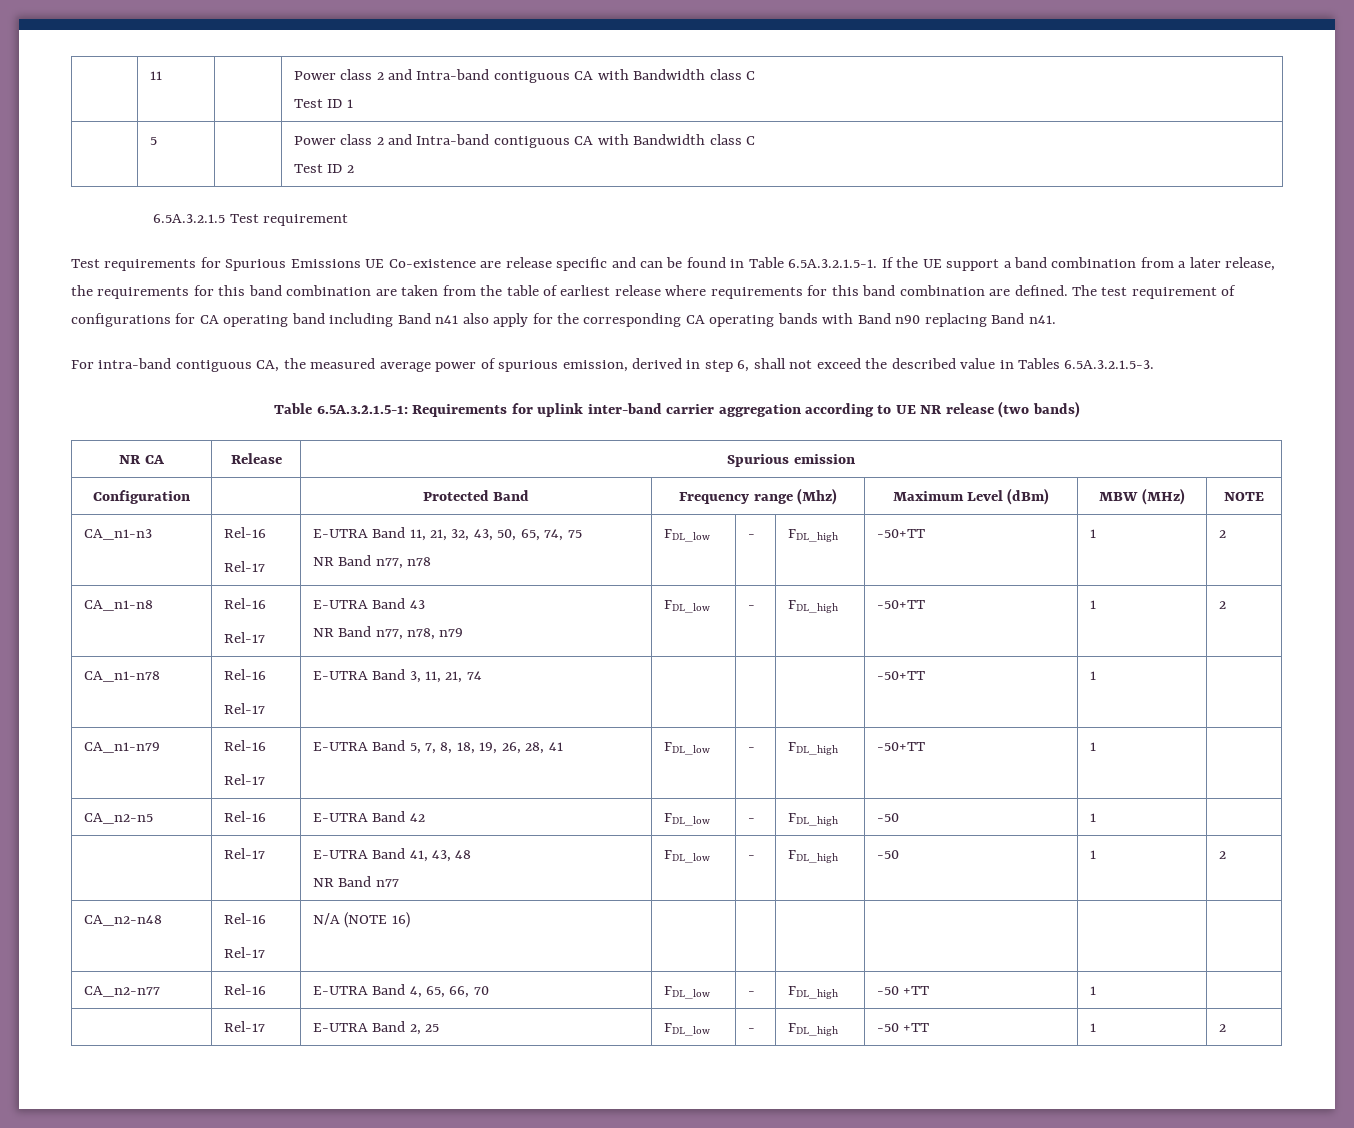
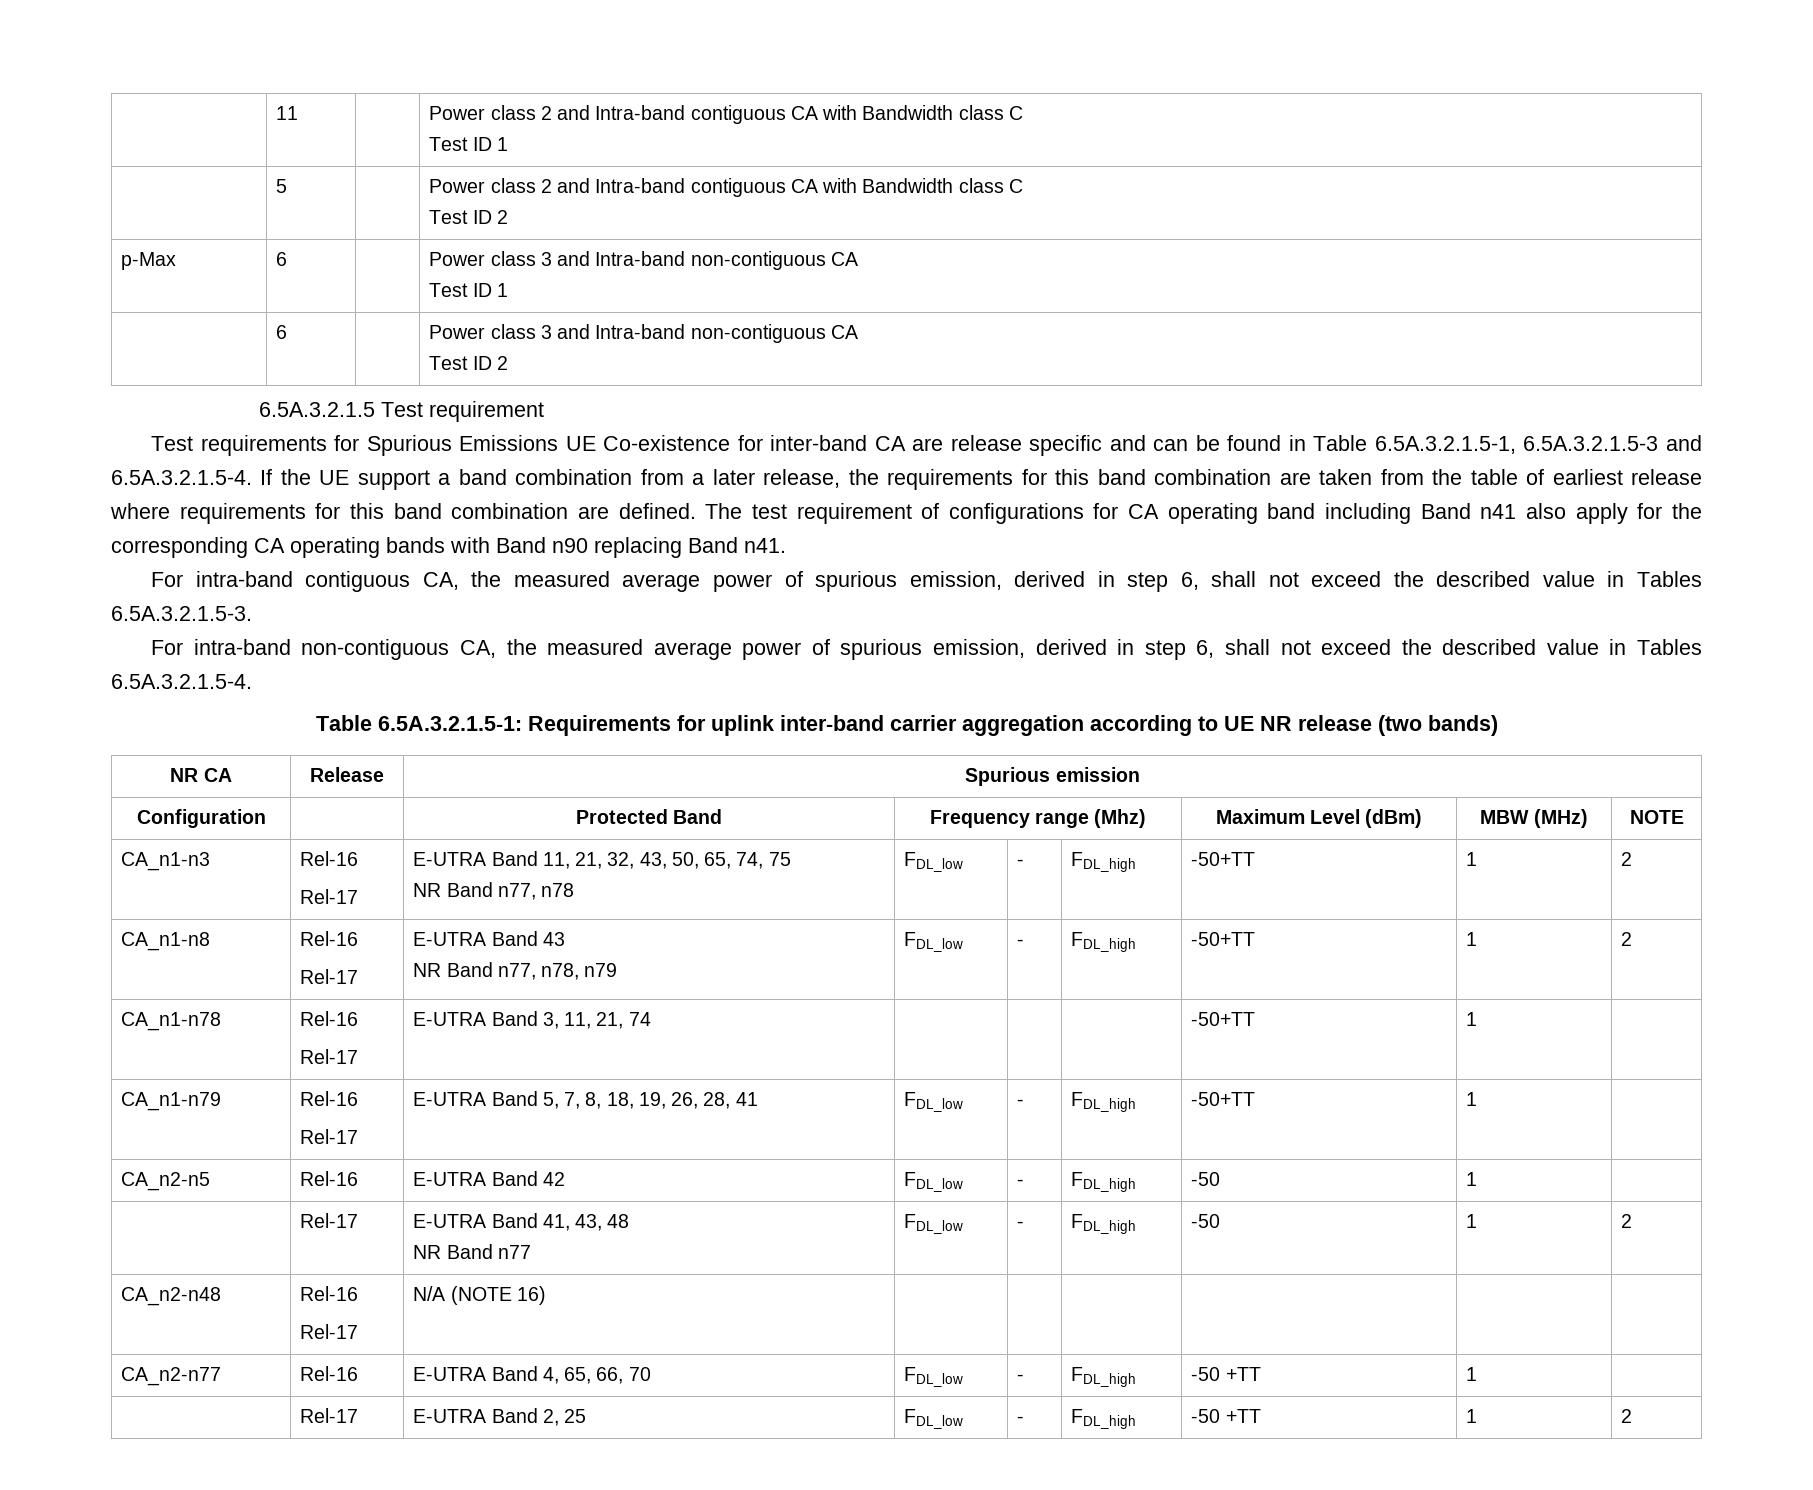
+ p-Max | 6 | | Power class 3 and Intra-band non-contiguous CA
+ Test ID 1
+ | 6 | | Power class 3 and Intra-band non-contiguous CA
+ Test ID 2
- Test requirements for Spurious Emissions UE Co-existence are release specific and can be found in Table 6.5A.3.2.1.5-1. If the UE support a band combination from a later release, the requirements for this band combination are taken from the table of earliest release where requirements for this band combination are defined.
+ Test requirements for Spurious Emissions UE Co-existence for inter-band CA are release specific and can be found in Table 6.5A.3.2.1.5-1, 6.5A.3.2.1.5-3 and 6.5A.3.2.1.5-4. If the UE support a band combination from a later release, the requirements for this band combination are taken from the table of earliest release where requirements for this band combination are defined.
+ For intra-band non-contiguous CA, the measured average power of spurious emission, derived in step 6, shall not exceed the described value in Tables 6.5A.3.2.1.5-4.

